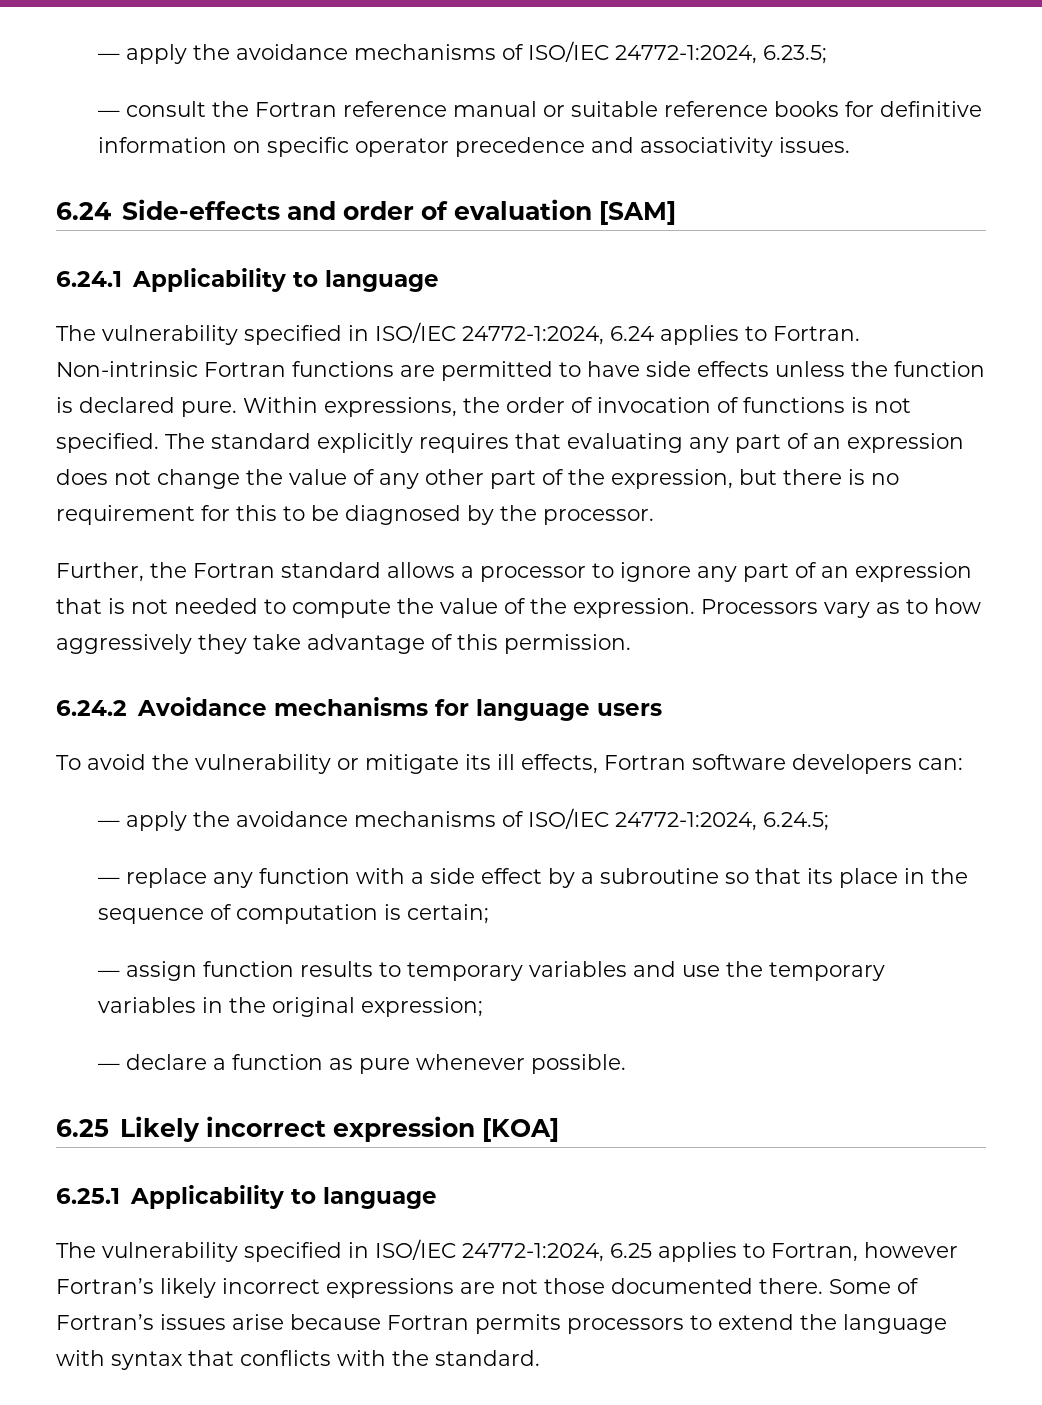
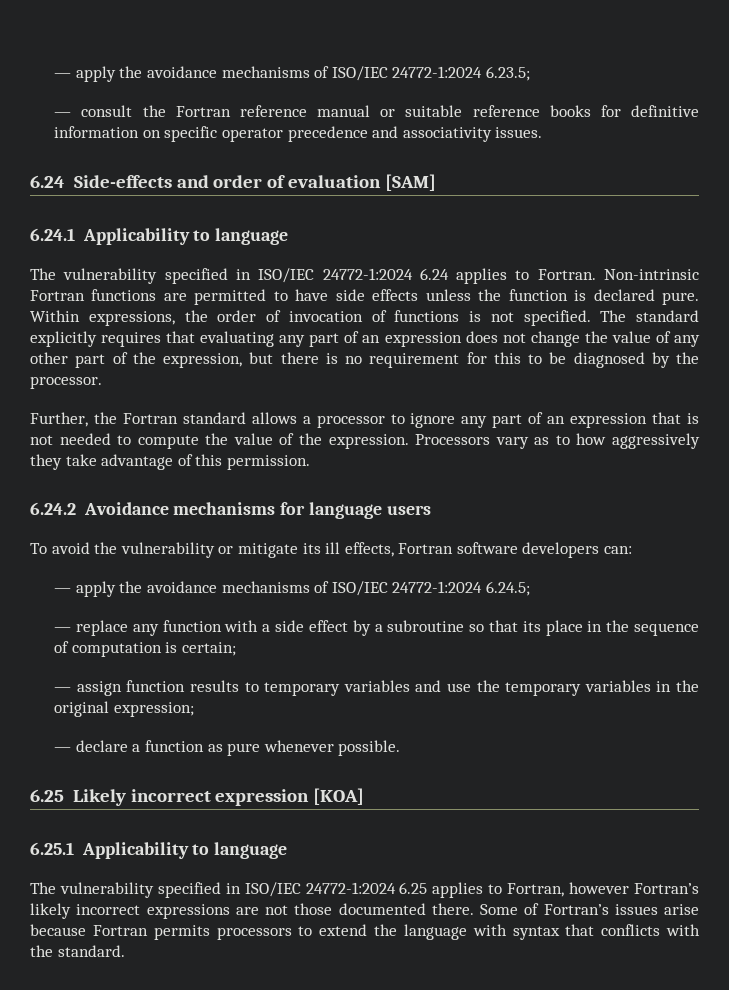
- — apply the avoidance mechanisms of ISO/IEC 24772-1:2024, 6.23.5;
+ — apply the avoidance mechanisms of ISO/IEC 24772-1:2024 6.23.5;
- The vulnerability specified in ISO/IEC 24772-1:2024, 6.24 applies to Fortran.
+ The vulnerability specified in ISO/IEC 24772-1:2024 6.24 applies to Fortran.
- — apply the avoidance mechanisms of ISO/IEC 24772-1:2024, 6.24.5;
+ — apply the avoidance mechanisms of ISO/IEC 24772-1:2024 6.24.5;
- The vulnerability specified in ISO/IEC 24772-1:2024, 6.25 applies to Fortran, however Fortran’s likely incorrect expressions are not those documented there.
+ The vulnerability specified in ISO/IEC 24772-1:2024 6.25 applies to Fortran, however Fortran’s likely incorrect expressions are not those documented there.

